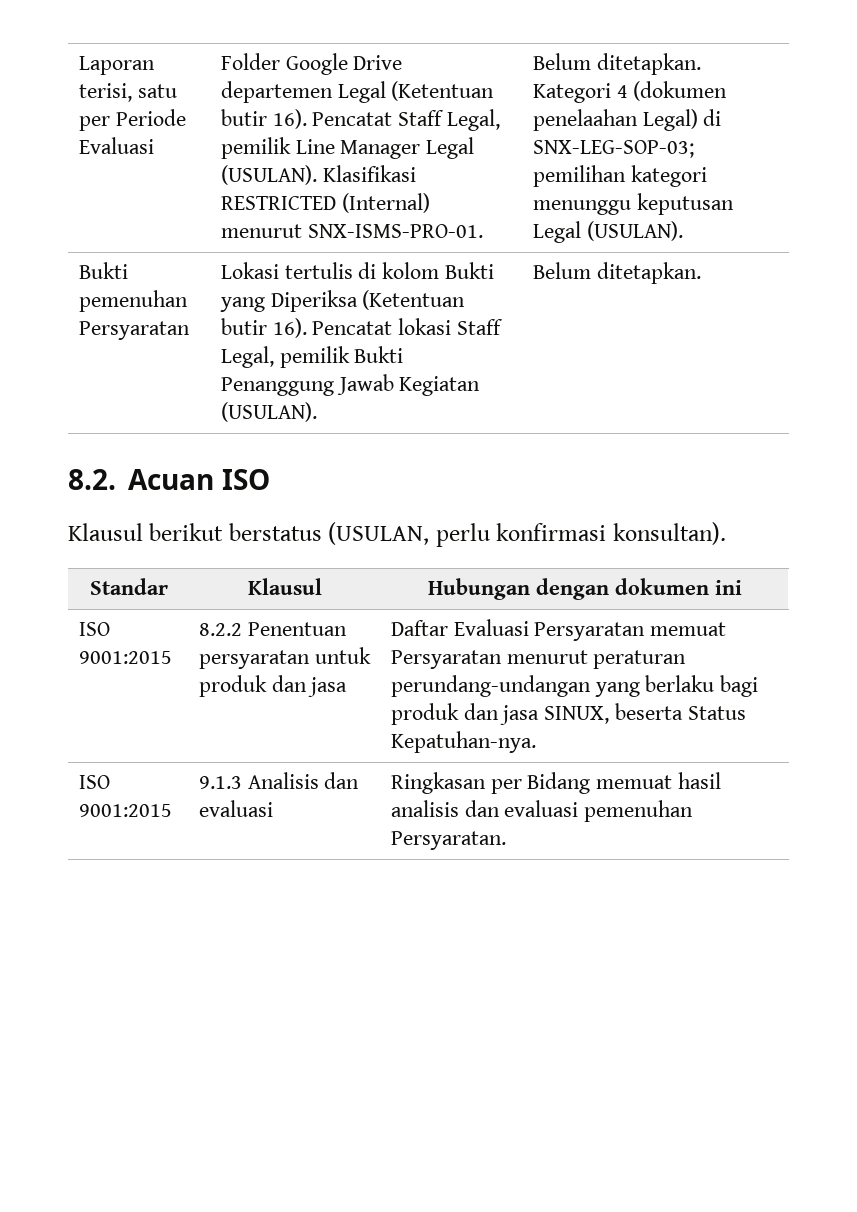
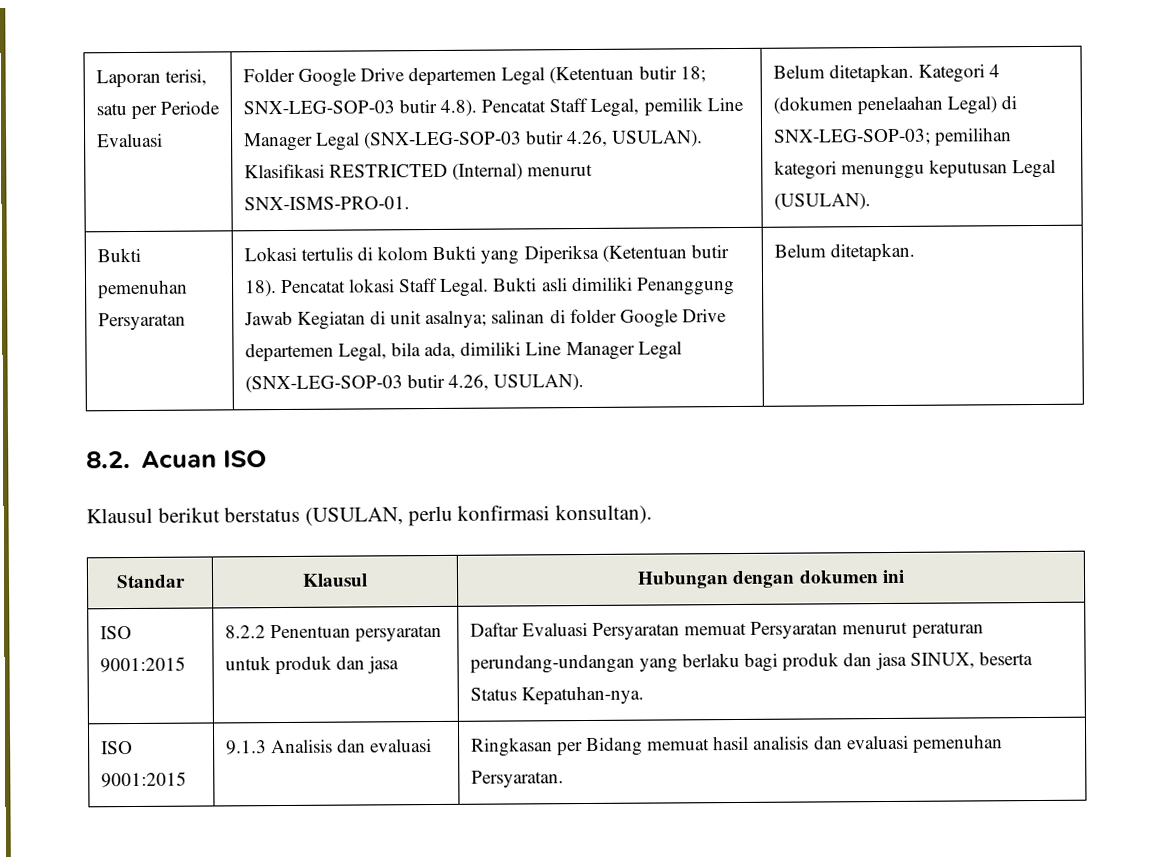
- Folder Google Drive departemen Legal (Ketentuan butir 16). Pencatat Staff Legal, pemilik Line Manager Legal (USULAN).
+ Folder Google Drive departemen Legal (Ketentuan butir 18; SNX-LEG-SOP-03 butir 4.8). Pencatat Staff Legal, pemilik Line Manager Legal (SNX-LEG-SOP-03 butir 4.26, USULAN).
- Lokasi tertulis di kolom Bukti yang Diperiksa (Ketentuan butir 16).
+ Lokasi tertulis di kolom Bukti yang Diperiksa (Ketentuan butir 18).
- Pencatat lokasi Staff Legal, pemilik Bukti Penanggung Jawab Kegiatan (USULAN).
+ Pencatat lokasi Staff Legal. Bukti asli dimiliki Penanggung Jawab Kegiatan di unit asalnya; salinan di folder Google Drive departemen Legal, bila ada, dimiliki Line Manager Legal (SNX-LEG-SOP-03 butir 4.26, USULAN).

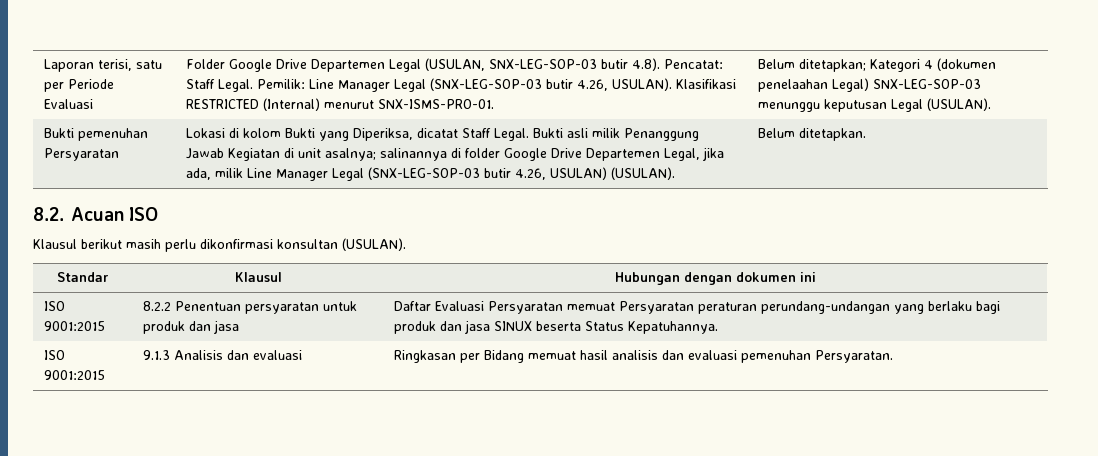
- Folder Google Drive departemen Legal (Ketentuan butir 18; SNX-LEG-SOP-03 butir 4.8). Pencatat Staff Legal, pemilik Line Manager Legal (SNX-LEG-SOP-03 butir 4.26, USULAN).
+ Folder Google Drive Departemen Legal (USULAN, SNX-LEG-SOP-03 butir 4.8). Pencatat: Staff Legal. Pemilik: Line Manager Legal (SNX-LEG-SOP-03 butir 4.26, USULAN).
- Belum ditetapkan. Kategori 4 (dokumen penelaahan Legal) di SNX-LEG-SOP-03; pemilihan kategori menunggu keputusan Legal (USULAN).
+ Belum ditetapkan; Kategori 4 (dokumen penelaahan Legal) SNX-LEG-SOP-03 menunggu keputusan Legal (USULAN).
- Lokasi tertulis di kolom Bukti yang Diperiksa (Ketentuan butir 18). Pencatat lokasi Staff Legal.
+ Lokasi di kolom Bukti yang Diperiksa, dicatat Staff Legal.
- Bukti asli dimiliki Penanggung Jawab Kegiatan di unit asalnya; salinan di folder Google Drive departemen Legal, bila ada, dimiliki Line Manager Legal (SNX-LEG-SOP-03 butir 4.26, USULAN).
+ Bukti asli milik Penanggung Jawab Kegiatan di unit asalnya; salinannya di folder Google Drive Departemen Legal, jika ada, milik Line Manager Legal (SNX-LEG-SOP-03 butir 4.26, USULAN) (USULAN).
- Klausul berikut berstatus (USULAN, perlu konfirmasi konsultan).
+ Klausul berikut masih perlu dikonfirmasi konsultan (USULAN).
- ISO 9001:2015 | 8.2.2 Penentuan persyaratan untuk produk dan jasa | Daftar Evaluasi Persyaratan memuat Persyaratan menurut peraturan perundang-undangan yang berlaku bagi produk dan jasa SINUX, beserta Status Kepatuhan-nya.
+ ISO 9001:2015 | 8.2.2 Penentuan persyaratan untuk produk dan jasa | Daftar Evaluasi Persyaratan memuat Persyaratan peraturan perundang-undangan yang berlaku bagi produk dan jasa SINUX beserta Status Kepatuhannya.

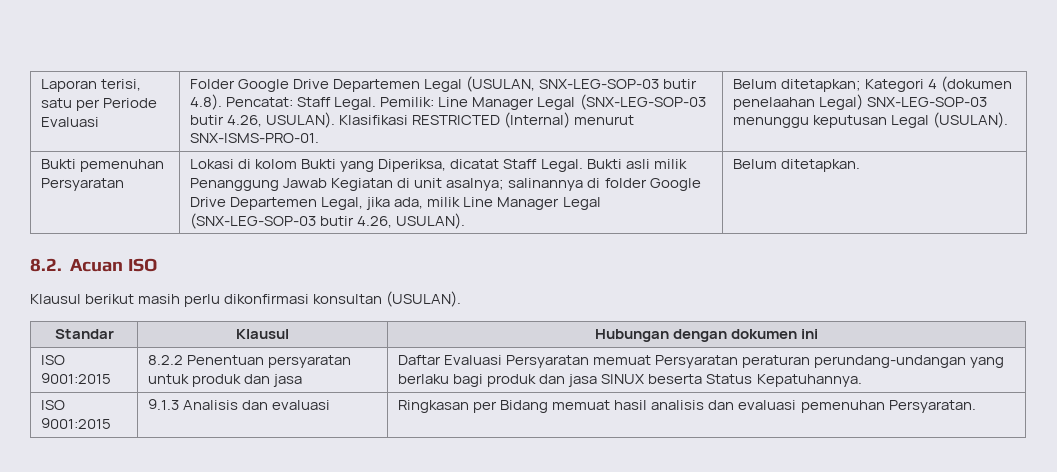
- Bukti asli milik Penanggung Jawab Kegiatan di unit asalnya; salinannya di folder Google Drive Departemen Legal, jika ada, milik Line Manager Legal (SNX-LEG-SOP-03 butir 4.26, USULAN) (USULAN).
+ Bukti asli milik Penanggung Jawab Kegiatan di unit asalnya; salinannya di folder Google Drive Departemen Legal, jika ada, milik Line Manager Legal (SNX-LEG-SOP-03 butir 4.26, USULAN).

